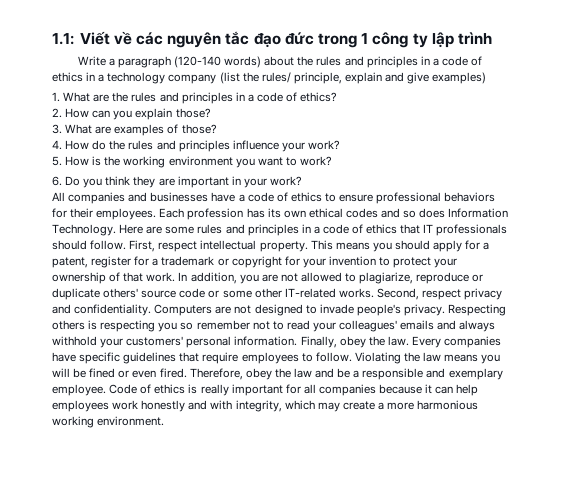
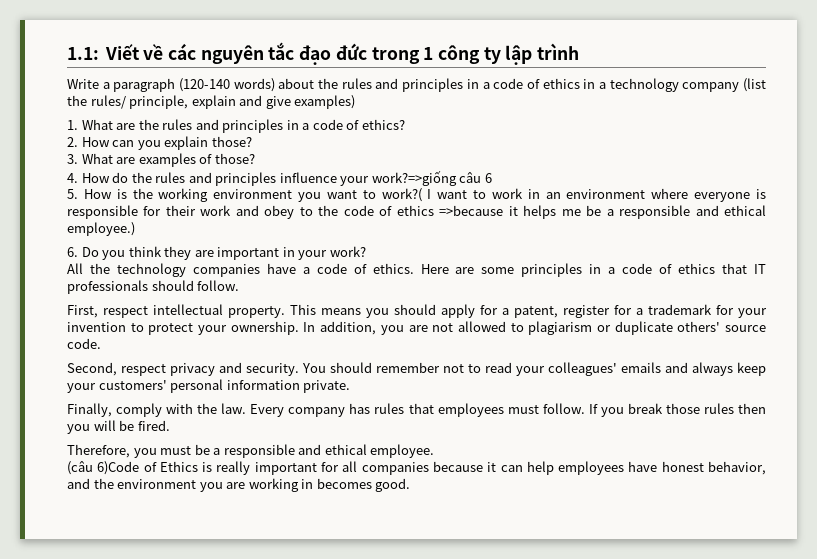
- 4. How do the rules and principles influence your work?
+ 4. How do the rules and principles influence your work?=>giống câu 6
- 5. How is the working environment you want to work?
+ 5. How is the working environment you want to work?( I want to work in an environment where everyone is responsible for their work and obey to the code of ethics =>because it helps me be a responsible and ethical employee.)
- All companies and businesses have a code of ethics to ensure professional behaviors for their employees. Each profession has its own ethical codes and so does Information Technology.
+ All the technology companies have a code of ethics.
- Here are some rules and principles in a code of ethics that IT professionals should follow. First, respect intellectual property.
+ Here are some principles in a code of ethics that IT professionals should follow.
+ First, respect intellectual property.
- This means you should apply for a patent, register for a trademark or copyright for your invention to protect your ownership of that work.
+ This means you should apply for a patent, register for a trademark for your invention to protect your ownership.
- In addition, you are not allowed to plagiarize, reproduce or duplicate others' source code or some other IT-related works. Second, respect privacy and confidentiality. Computers are not designed to invade people's privacy. Respecting others is respecting you so remember not to read your colleagues' emails and always withhold your customers' personal information. Finally, obey the law. Every companies have specific guidelines that require employees to follow. Violating the law means you will be fined or even fired. Therefore, obey the law and be a responsible and exemplary employee. Code of ethics is really important for all companies because it can help employees work honestly and with integrity, which may create a more harmonious working environment.
+ In addition, you are not allowed to plagiarism or duplicate others' source code.
+ Second, respect privacy and security. You should remember not to read your colleagues' emails and always keep your customers' personal information private.
+ Finally, comply with the law. Every company has rules that employees must follow. If you break those rules then you will be fired.
+ Therefore, you must be a responsible and ethical employee.
+ (câu 6)Code of Ethics is really important for all companies because it can help employees have honest behavior, and the environment you are working in becomes good.

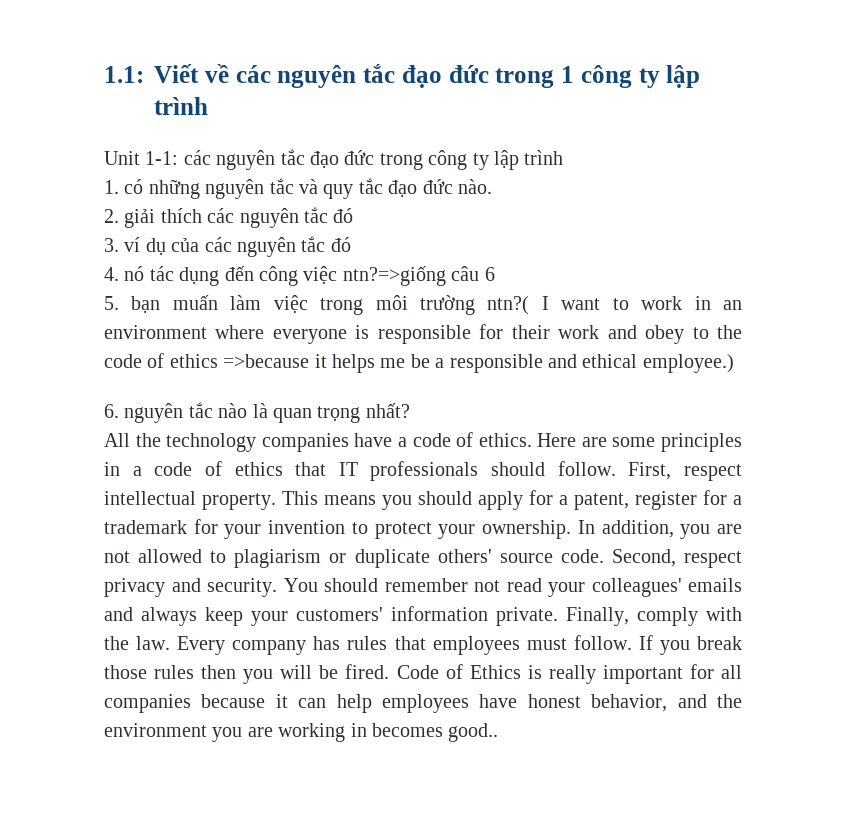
- Write a paragraph (120-140 words) about the rules and principles in a code of ethics in a technology company (list the rules/ principle, explain and give examples)
- 1. What are the rules and principles in a code of ethics?
- 2. How can you explain those?
- 3. What are examples of those?
- 4. How do the rules and principles influence your work?=>giống câu 6
- 5. How is the working environment you want to work?( I want to work in an environment where everyone is responsible for their work and obey to the code of ethics =>because it helps me be a responsible and ethical employee.)
+ Unit 1-1: các nguyên tắc đạo đức trong công ty lập trình
+ 1. có những nguyên tắc và quy tắc đạo đức nào.
+ 2. giải thích các nguyên tắc đó
+ 3. ví dụ của các nguyên tắc đó
+ 4. nó tác dụng đến công việc ntn?=>giống câu 6
+ 5. bạn muấn làm việc trong môi trường ntn?( I want to work in an environment where everyone is responsible for their work and obey to the code of ethics =>because it helps me be a responsible and ethical employee.)
- 6. Do you think they are important in your work?
+ 6. nguyên tắc nào là quan trọng nhất?
- Here are some principles in a code of ethics that IT professionals should follow.
- First, respect intellectual property.
+ Here are some principles in a code of ethics that IT professionals should follow. First, respect intellectual property.
- In addition, you are not allowed to plagiarism or duplicate others' source code.
- Second, respect privacy and security.
+ In addition, you are not allowed to plagiarism or duplicate others' source code. Second, respect privacy and security.
- You should remember not to read your colleagues' emails and always keep your customers' personal information private.
- Finally, comply with the law.
+ You should remember not read your colleagues' emails and always keep your customers' information private. Finally, comply with the law.
- If you break those rules then you will be fired.
- Therefore, you must be a responsible and ethical employee.
- (câu 6)Code of Ethics is really important for all companies because it can help employees have honest behavior, and the environment you are working in becomes good.
+ If you break those rules then you will be fired. Code of Ethics is really important for all companies because it can help employees have honest behavior, and the environment you are working in becomes good..

